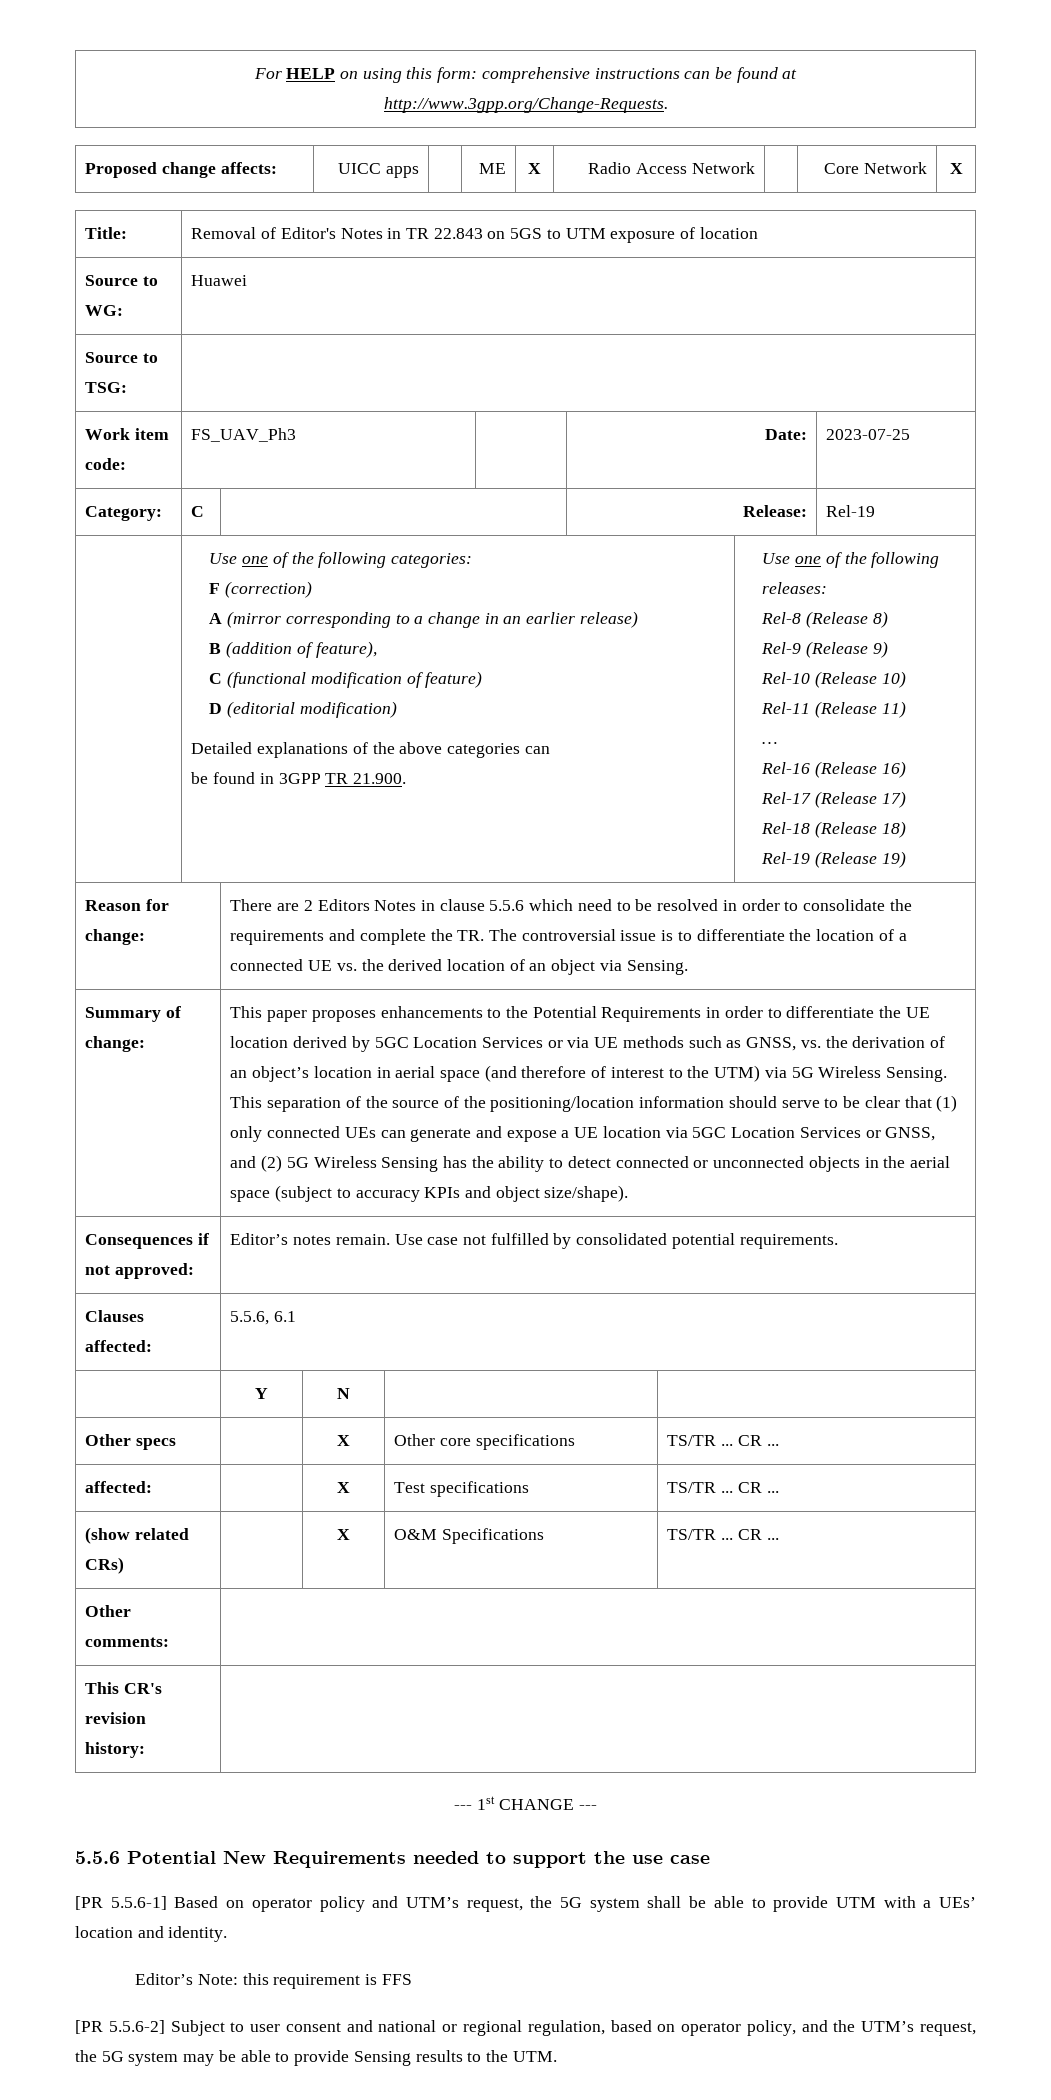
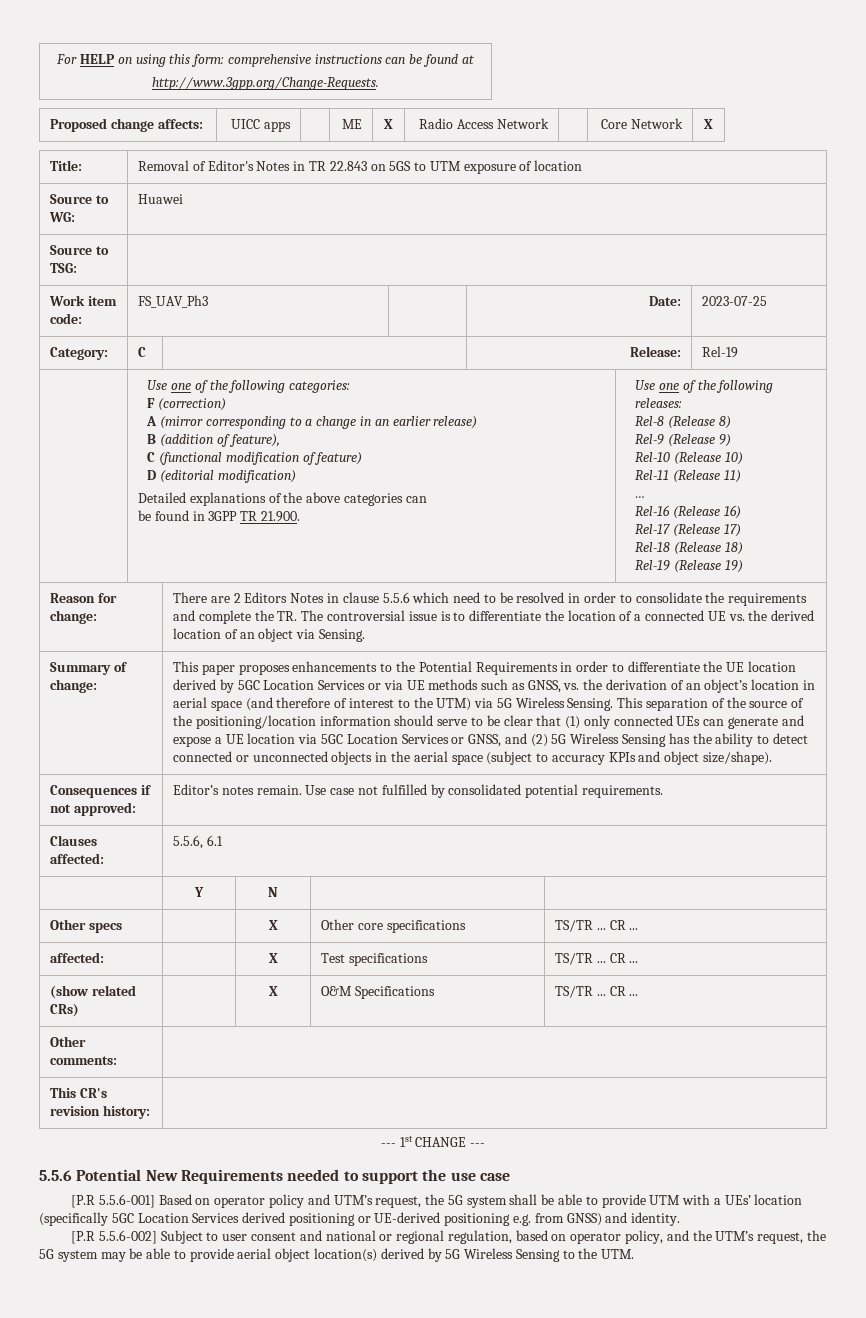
- [PR 5.5.6-1] Based on operator policy and UTM’s request, the 5G system shall be able to provide UTM with a UEs’ location and identity.
- Editor’s Note: this requirement is FFS
- [PR 5.5.6-2] Subject to user consent and national or regional regulation, based on operator policy, and the UTM’s request, the 5G system may be able to provide Sensing results to the UTM.
+ [P.R 5.5.6-001] Based on operator policy and UTM’s request, the 5G system shall be able to provide UTM with a UEs’ location (specifically 5GC Location Services derived positioning or UE-derived positioning e.g. from GNSS) and identity.
+ [P.R 5.5.6-002] Subject to user consent and national or regional regulation, based on operator policy, and the UTM’s request, the 5G system may be able to provide aerial object location(s) derived by 5G Wireless Sensing to the UTM.

